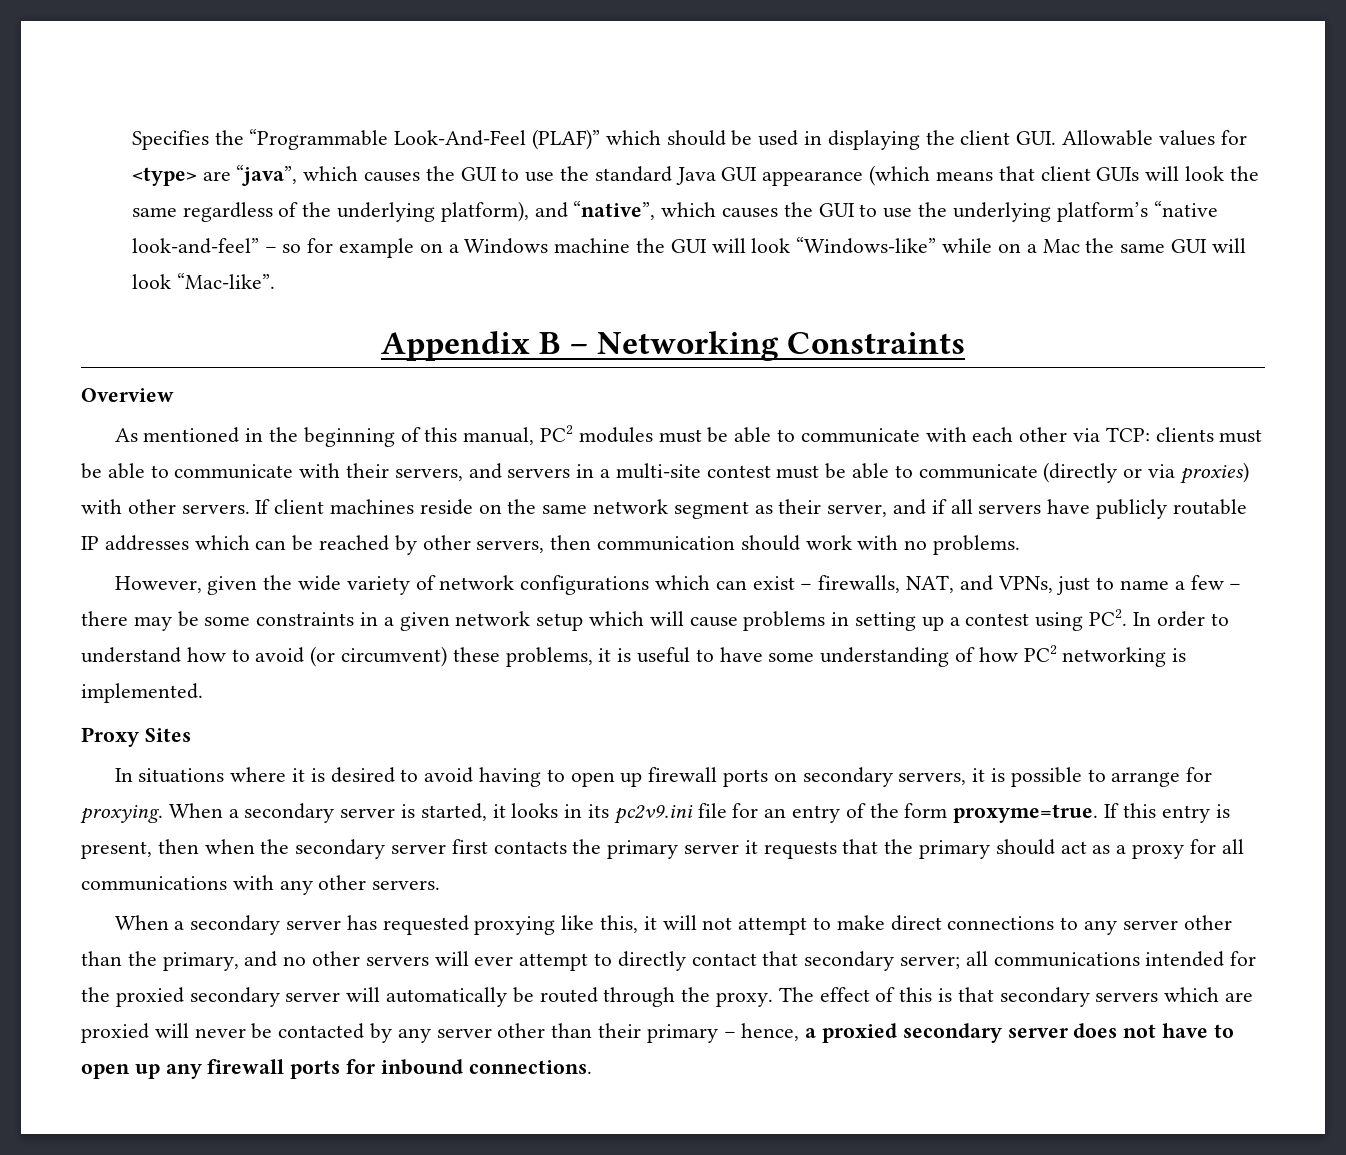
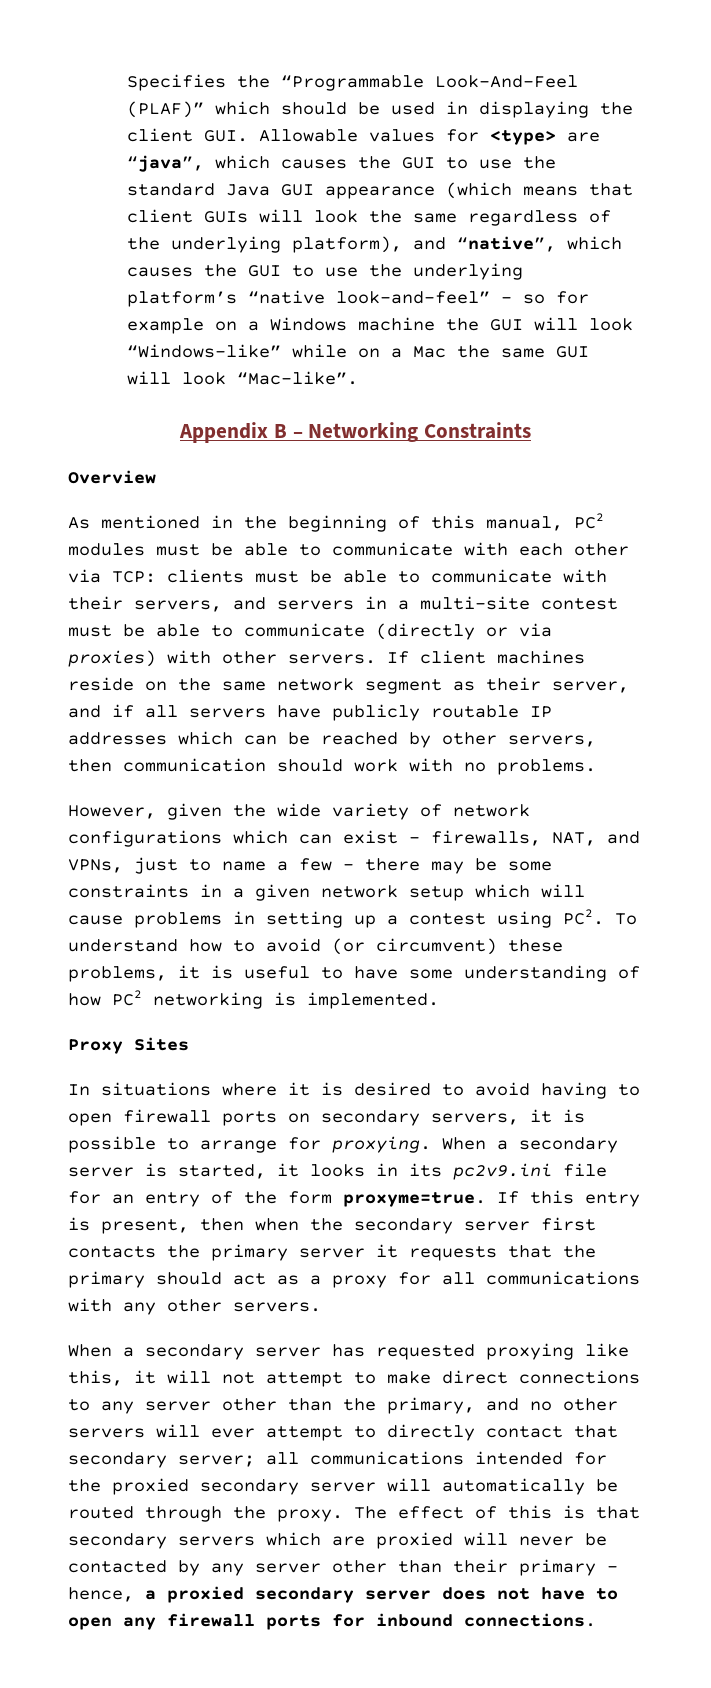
- However, given the wide variety of network configurations which can exist – firewalls, NAT, and VPNs, just to name a few – there may be some constraints in a given network setup which will cause problems in setting up a contest using PC2. In order to understand how to avoid (or circumvent) these problems, it is useful to have some understanding of how PC2 networking is implemented.
+ However, given the wide variety of network configurations which can exist – firewalls, NAT, and VPNs, just to name a few – there may be some constraints in a given network setup which will cause problems in setting up a contest using PC2. To understand how to avoid (or circumvent) these problems, it is useful to have some understanding of how PC2 networking is implemented.
- In situations where it is desired to avoid having to open up firewall ports on secondary servers, it is possible to arrange for proxying.
+ In situations where it is desired to avoid having to open firewall ports on secondary servers, it is possible to arrange for proxying.
- The effect of this is that secondary servers which are proxied will never be contacted by any server other than their primary – hence, a proxied secondary server does not have to open up any firewall ports for inbound connections.
+ The effect of this is that secondary servers which are proxied will never be contacted by any server other than their primary – hence, a proxied secondary server does not have to open any firewall ports for inbound connections.

